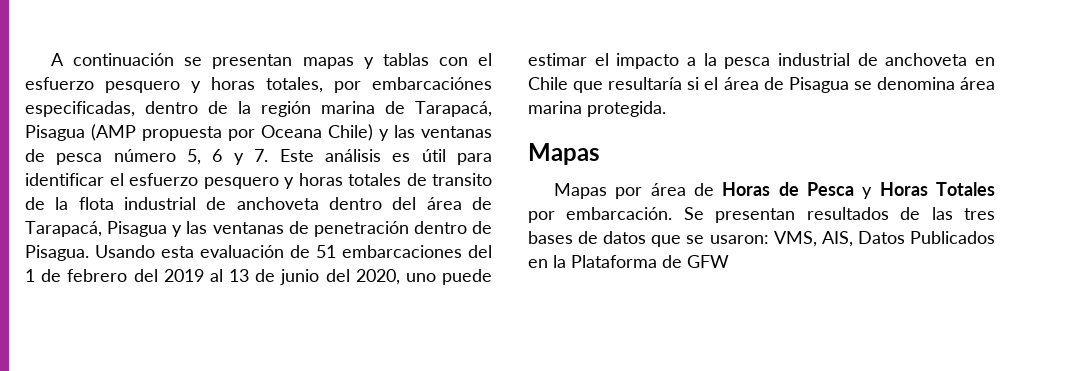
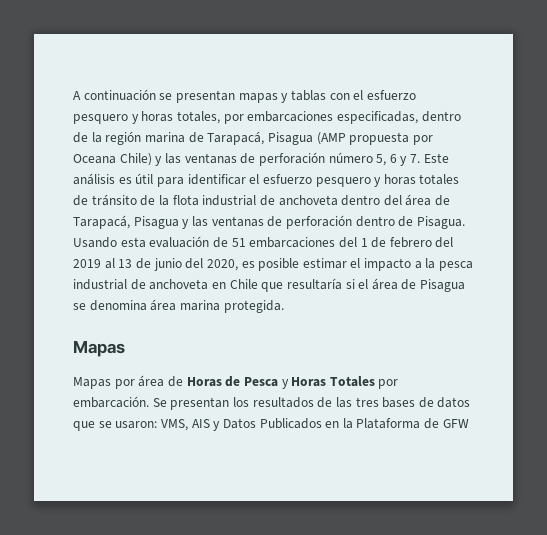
- A continuación se presentan mapas y tablas con el esfuerzo pesquero y horas totales, por embarcaciónes especificadas, dentro de la región marina de Tarapacá, Pisagua (AMP propuesta por Oceana Chile) y las ventanas de pesca número 5, 6 y 7. Este análisis es útil para identificar el esfuerzo pesquero y horas totales de transito de la flota industrial de anchoveta dentro del área de Tarapacá, Pisagua y las ventanas de penetración dentro de Pisagua.
+ A continuación se presentan mapas y tablas con el esfuerzo pesquero y horas totales, por embarcaciones especificadas, dentro de la región marina de Tarapacá, Pisagua (AMP propuesta por Oceana Chile) y las ventanas de perforación número 5, 6 y 7. Este análisis es útil para identificar el esfuerzo pesquero y horas totales de tránsito de la flota industrial de anchoveta dentro del área de Tarapacá, Pisagua y las ventanas de perforación dentro de Pisagua.
- Usando esta evaluación de 51 embarcaciones del 1 de febrero del 2019 al 13 de junio del 2020, uno puede estimar el impacto a la pesca industrial de anchoveta en Chile que resultaría si el área de Pisagua se denomina área marina protegida.
+ Usando esta evaluación de 51 embarcaciones del 1 de febrero del 2019 al 13 de junio del 2020, es posible estimar el impacto a la pesca industrial de anchoveta en Chile que resultaría si el área de Pisagua se denomina área marina protegida.
- Se presentan resultados de las tres bases de datos que se usaron: VMS, AIS, Datos Publicados en la Plataforma de GFW
+ Se presentan los resultados de las tres bases de datos que se usaron: VMS, AIS y Datos Publicados en la Plataforma de GFW

